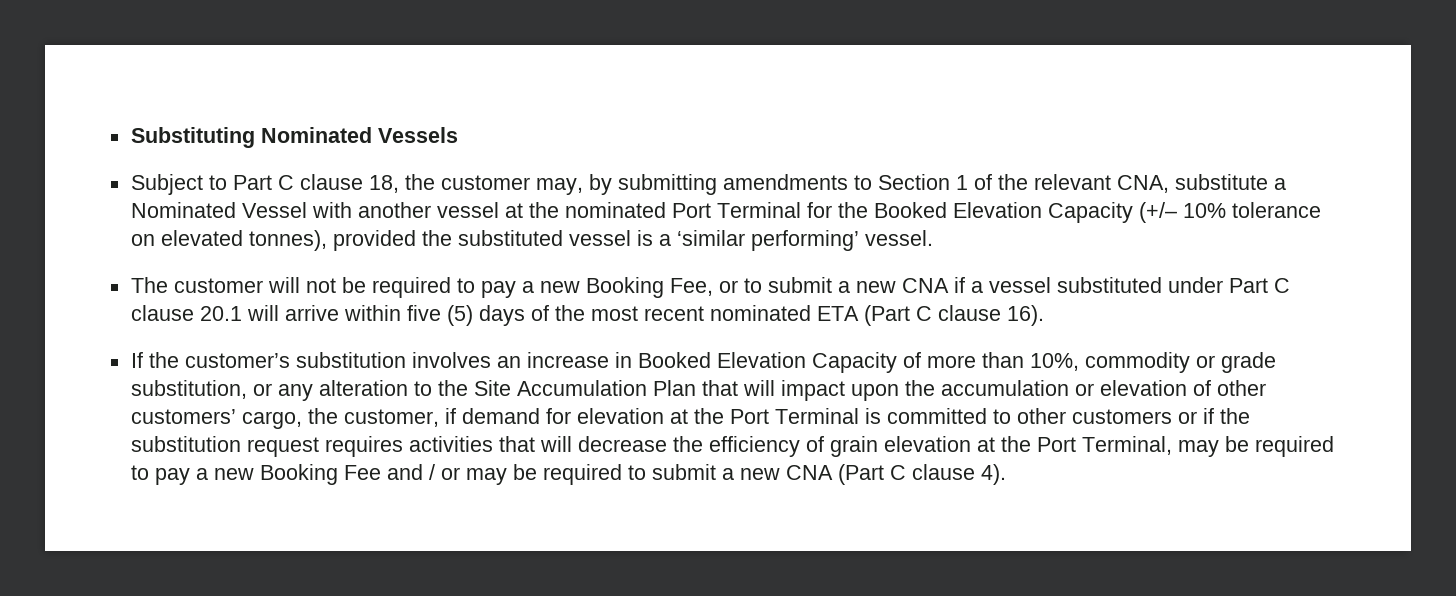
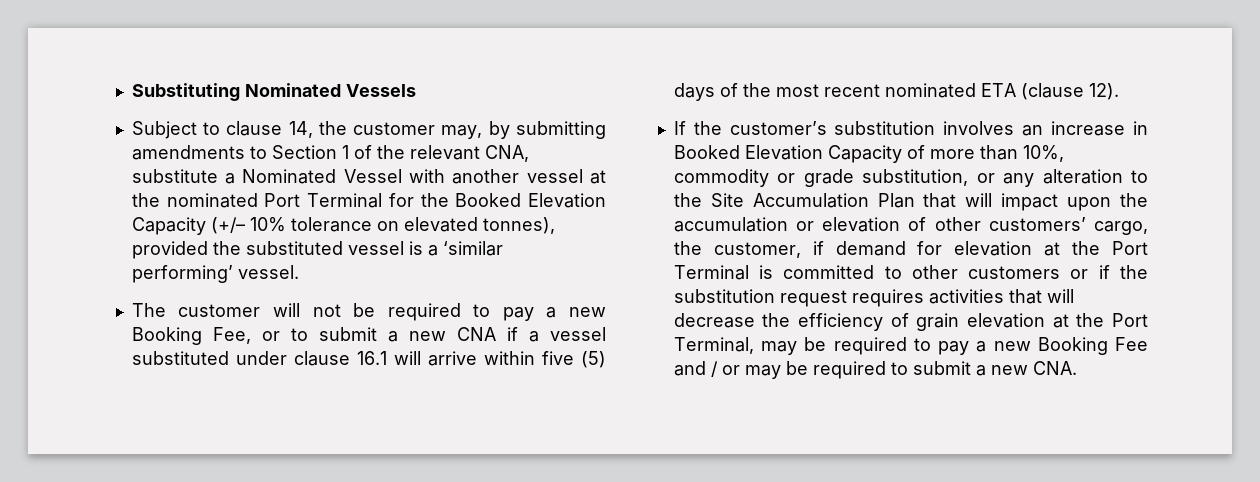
- Subject to Part C clause 18, the customer may, by submitting amendments to Section 1 of the relevant CNA, substitute a Nominated Vessel with another vessel at the nominated Port Terminal for the Booked Elevation Capacity (+/– 10% tolerance on elevated tonnes), provided the substituted vessel is a ‘similar performing’ vessel.
+ Subject to clause 14, the customer may, by submitting amendments to Section 1 of the relevant CNA, substitute a Nominated Vessel with another vessel at the nominated Port Terminal for the Booked Elevation Capacity (+/– 10% tolerance on elevated tonnes), provided the substituted vessel is a ‘similar performing’ vessel.
- The customer will not be required to pay a new Booking Fee, or to submit a new CNA if a vessel substituted under Part C clause 20.1 will arrive within five (5) days of the most recent nominated ETA (Part C clause 16).
+ The customer will not be required to pay a new Booking Fee, or to submit a new CNA if a vessel substituted under clause 16.1 will arrive within five (5) days of the most recent nominated ETA (clause 12).
- If the customer’s substitution involves an increase in Booked Elevation Capacity of more than 10%, commodity or grade substitution, or any alteration to the Site Accumulation Plan that will impact upon the accumulation or elevation of other customers’ cargo, the customer, if demand for elevation at the Port Terminal is committed to other customers or if the substitution request requires activities that will decrease the efficiency of grain elevation at the Port Terminal, may be required to pay a new Booking Fee and / or may be required to submit a new CNA (Part C clause 4).
+ If the customer’s substitution involves an increase in Booked Elevation Capacity of more than 10%, commodity or grade substitution, or any alteration to the Site Accumulation Plan that will impact upon the accumulation or elevation of other customers’ cargo, the customer, if demand for elevation at the Port Terminal is committed to other customers or if the substitution request requires activities that will decrease the efficiency of grain elevation at the Port Terminal, may be required to pay a new Booking Fee and / or may be required to submit a new CNA.

